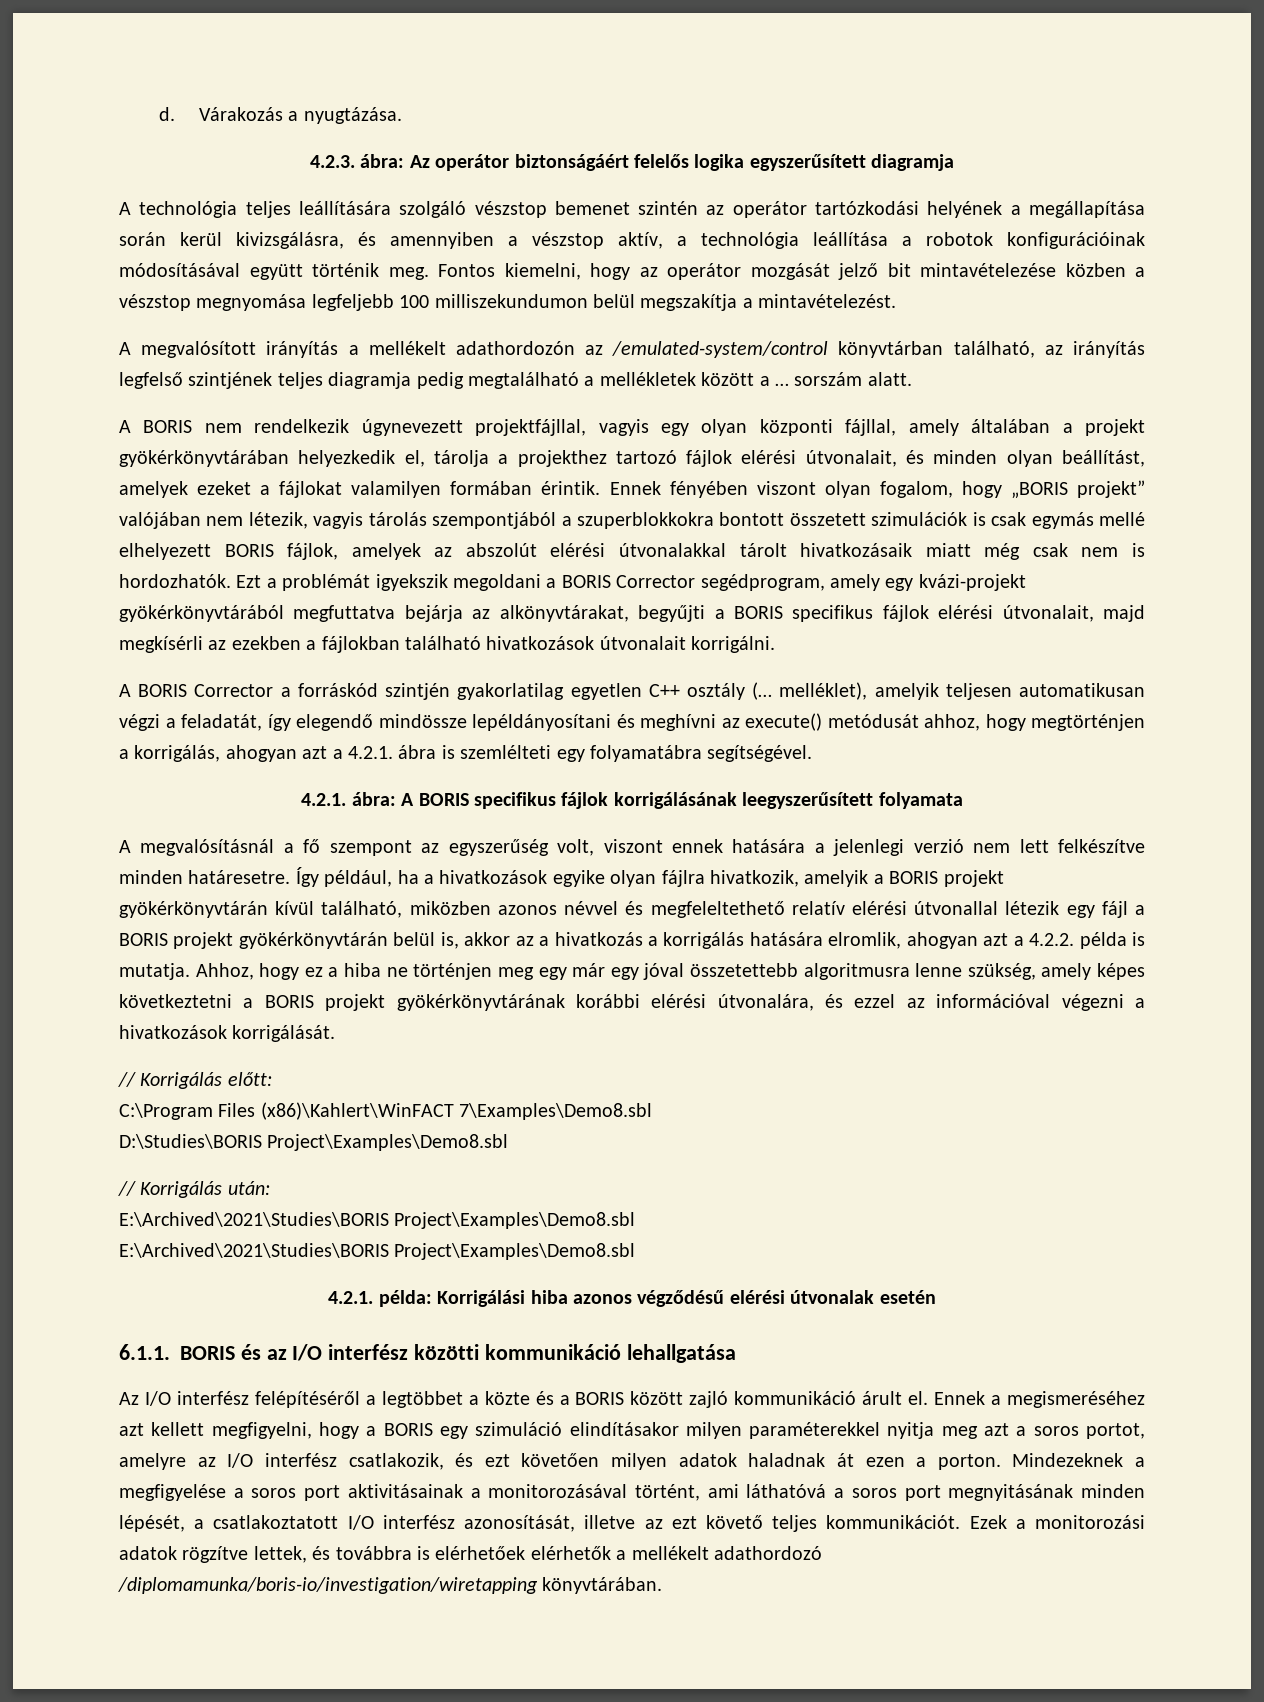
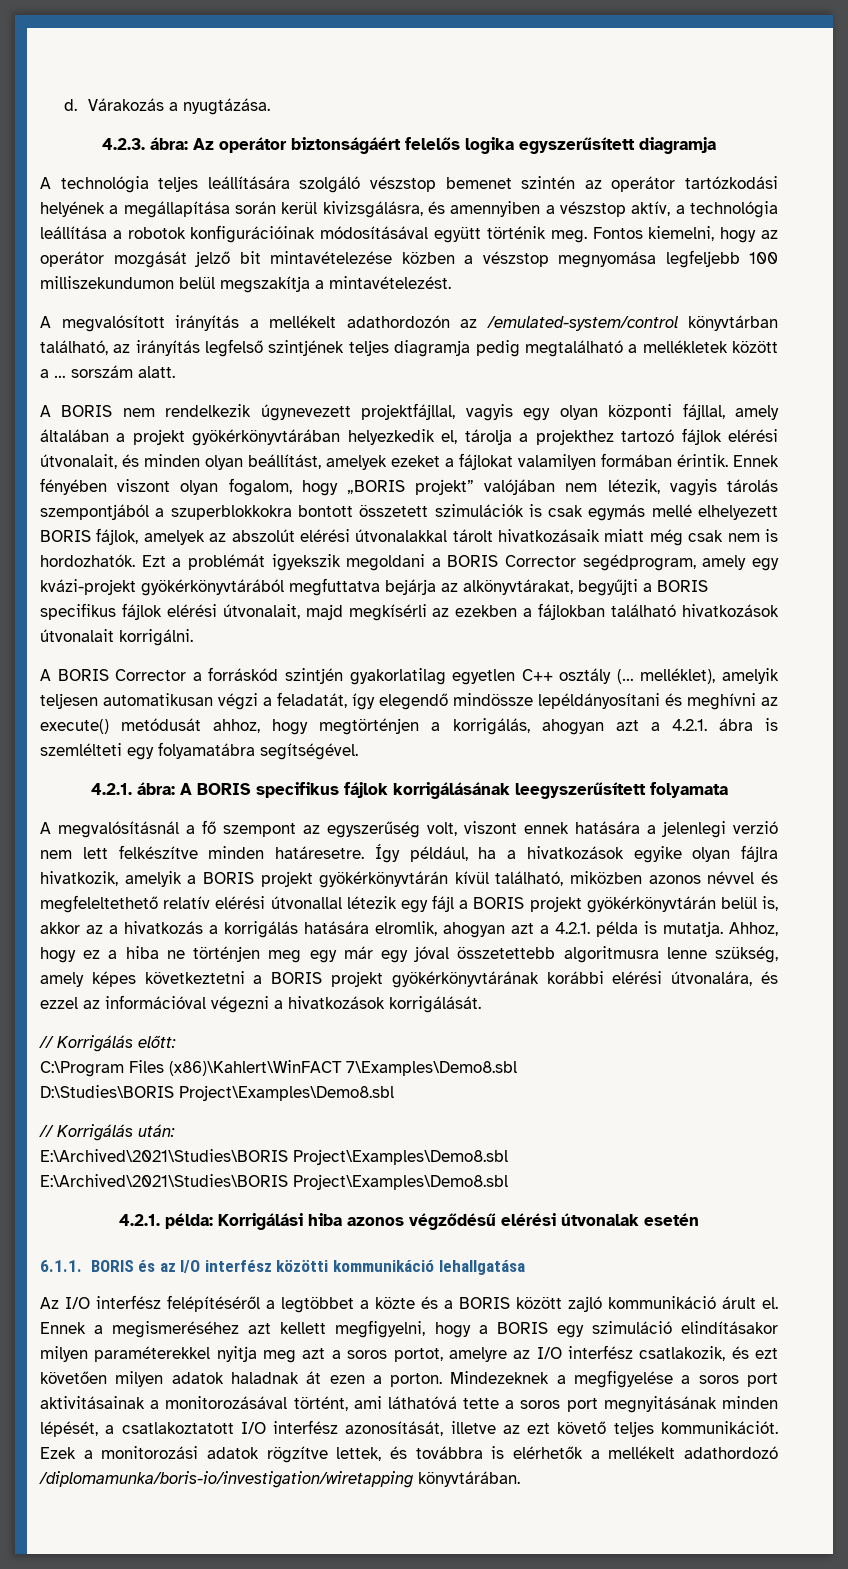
- Így például, ha a hivatkozások egyike olyan fájlra hivatkozik, amelyik a BORIS projekt gyökérkönyvtárán kívül található, miközben azonos névvel és megfeleltethető relatív elérési útvonallal létezik egy fájl a BORIS projekt gyökérkönyvtárán belül is, akkor az a hivatkozás a korrigálás hatására elromlik, ahogyan azt a 4.2.2. példa is mutatja.
+ Így például, ha a hivatkozások egyike olyan fájlra hivatkozik, amelyik a BORIS projekt gyökérkönyvtárán kívül található, miközben azonos névvel és megfeleltethető relatív elérési útvonallal létezik egy fájl a BORIS projekt gyökérkönyvtárán belül is, akkor az a hivatkozás a korrigálás hatására elromlik, ahogyan azt a 4.2.1. példa is mutatja.
- Mindezeknek a megfigyelése a soros port aktivitásainak a monitorozásával történt, ami láthatóvá a soros port megnyitásának minden lépését, a csatlakoztatott I/O interfész azonosítását, illetve az ezt követő teljes kommunikációt.
+ Mindezeknek a megfigyelése a soros port aktivitásainak a monitorozásával történt, ami láthatóvá tette a soros port megnyitásának minden lépését, a csatlakoztatott I/O interfész azonosítását, illetve az ezt követő teljes kommunikációt.
- Ezek a monitorozási adatok rögzítve lettek, és továbbra is elérhetőek elérhetők a mellékelt adathordozó /diplomamunka/boris-io/investigation/wiretapping könyvtárában.
+ Ezek a monitorozási adatok rögzítve lettek, és továbbra is elérhetők a mellékelt adathordozó /diplomamunka/boris-io/investigation/wiretapping könyvtárában.

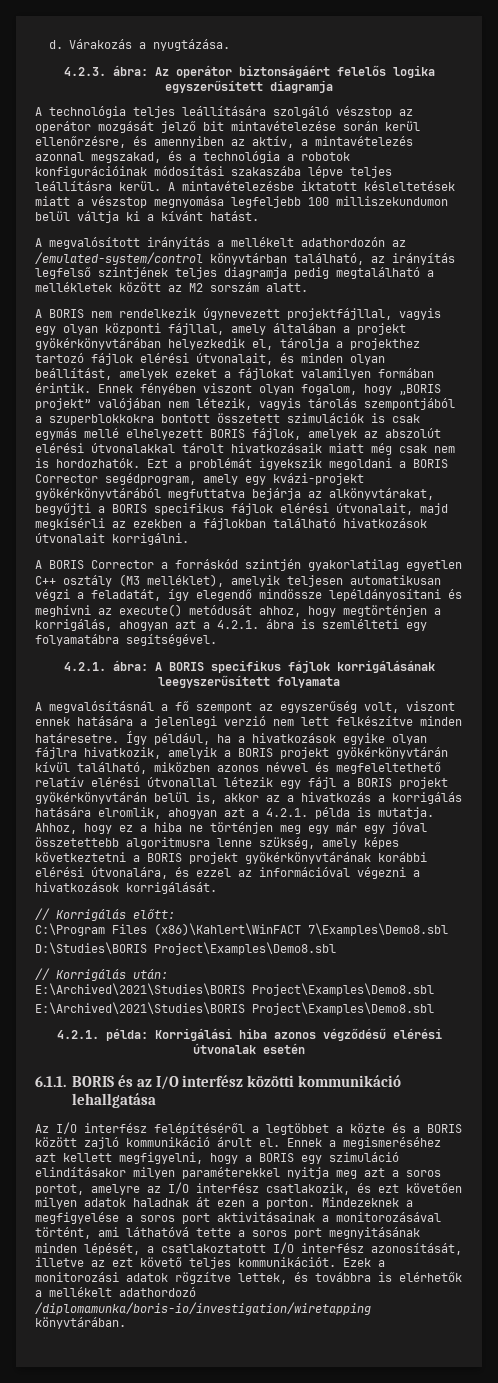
- A technológia teljes leállítására szolgáló vészstop bemenet szintén az operátor tartózkodási helyének a megállapítása során kerül kivizsgálásra, és amennyiben a vészstop aktív, a technológia leállítása a robotok konfigurációinak módosításával együtt történik meg. Fontos kiemelni, hogy az operátor mozgását jelző bit mintavételezése közben a vészstop megnyomása legfeljebb 100 milliszekundumon belül megszakítja a mintavételezést.
+ A technológia teljes leállítására szolgáló vészstop az operátor mozgását jelző bit mintavételezése során kerül ellenőrzésre, és amennyiben az aktív, a mintavételezés azonnal megszakad, és a technológia a robotok konfigurációinak módosítási szakaszába lépve teljes leállításra kerül. A mintavételezésbe iktatott késleltetések miatt a vészstop megnyomása legfeljebb 100 milliszekundumon belül váltja ki a kívánt hatást.
- A megvalósított irányítás a mellékelt adathordozón az /emulated-system/control könyvtárban található, az irányítás legfelső szintjének teljes diagramja pedig megtalálható a mellékletek között a … sorszám alatt.
+ A megvalósított irányítás a mellékelt adathordozón az /emulated-system/control könyvtárban található, az irányítás legfelső szintjének teljes diagramja pedig megtalálható a mellékletek között az M2 sorszám alatt.
- A BORIS Corrector a forráskód szintjén gyakorlatilag egyetlen C++ osztály (… melléklet), amelyik teljesen automatikusan végzi a feladatát, így elegendő mindössze lepéldányosítani és meghívni az execute() metódusát ahhoz, hogy megtörténjen a korrigálás, ahogyan azt a 4.2.1. ábra is szemlélteti egy folyamatábra segítségével.
+ A BORIS Corrector a forráskód szintjén gyakorlatilag egyetlen C++ osztály (M3 melléklet), amelyik teljesen automatikusan végzi a feladatát, így elegendő mindössze lepéldányosítani és meghívni az execute() metódusát ahhoz, hogy megtörténjen a korrigálás, ahogyan azt a 4.2.1. ábra is szemlélteti egy folyamatábra segítségével.

